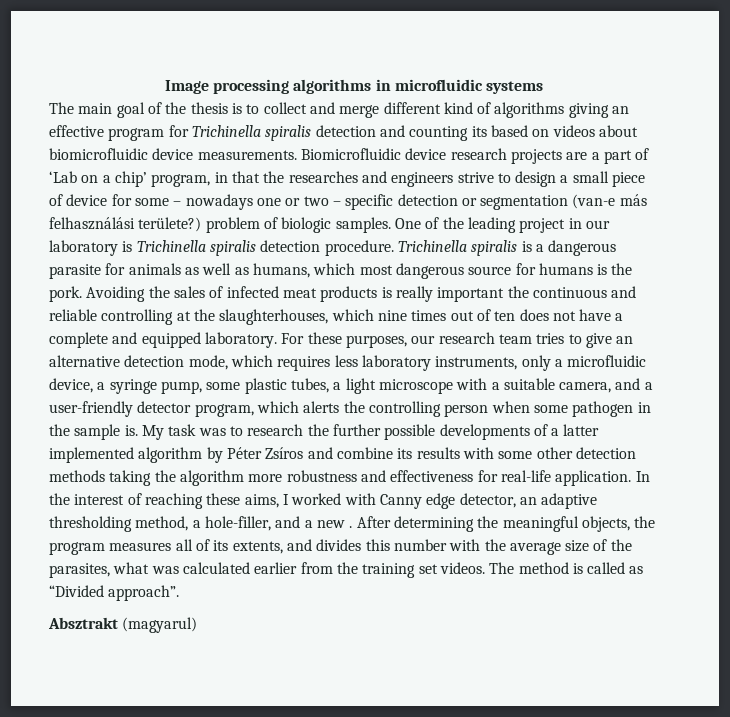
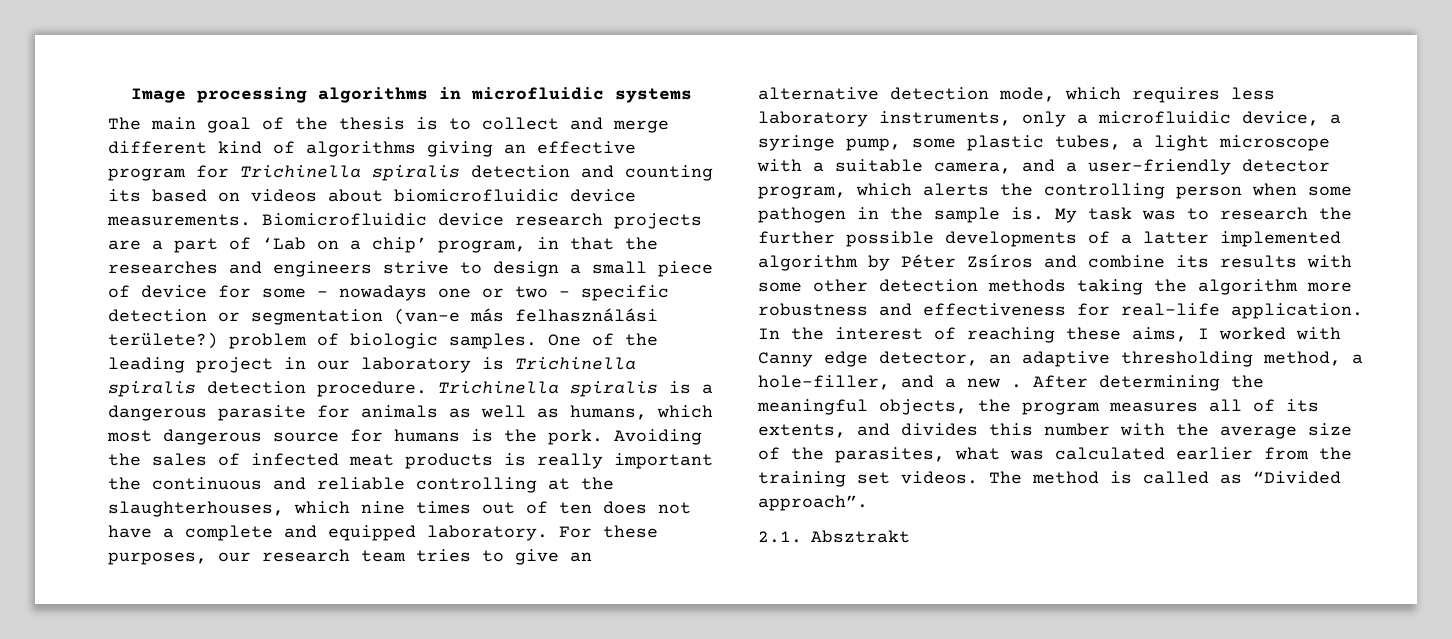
- Absztrakt (magyarul)
+ 2.1. Absztrakt

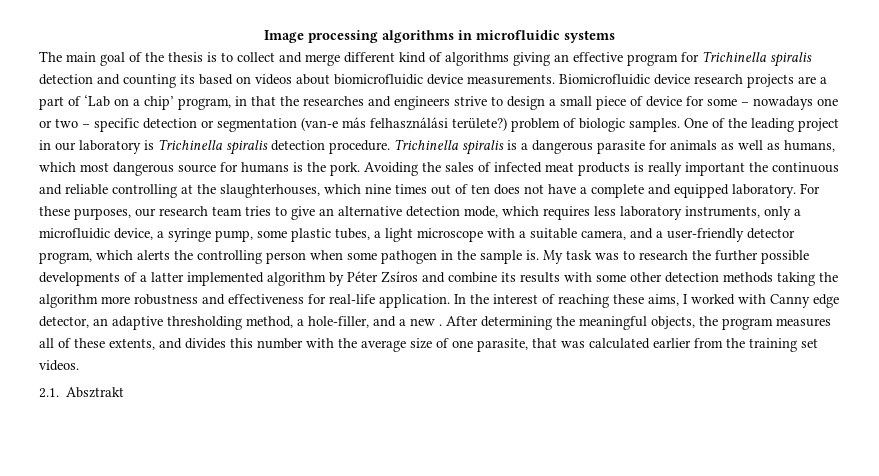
- After determining the meaningful objects, the program measures all of its extents, and divides this number with the average size of the parasites, what was calculated earlier from the training set videos. The method is called as “Divided approach”.
+ After determining the meaningful objects, the program measures all of these extents, and divides this number with the average size of one parasite, that was calculated earlier from the training set videos.

